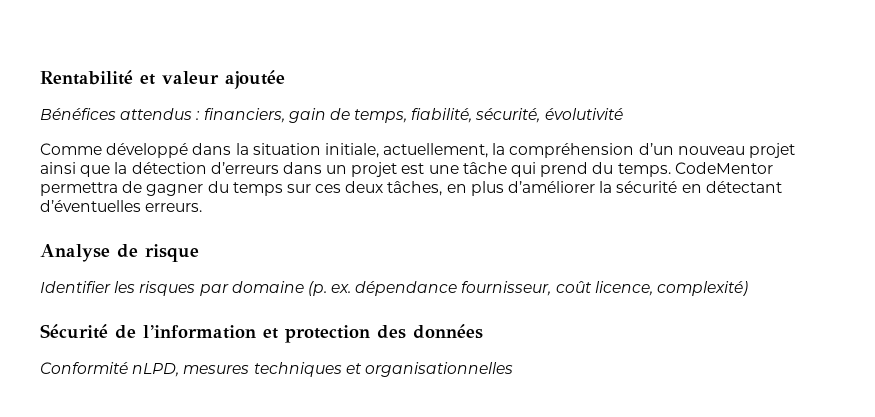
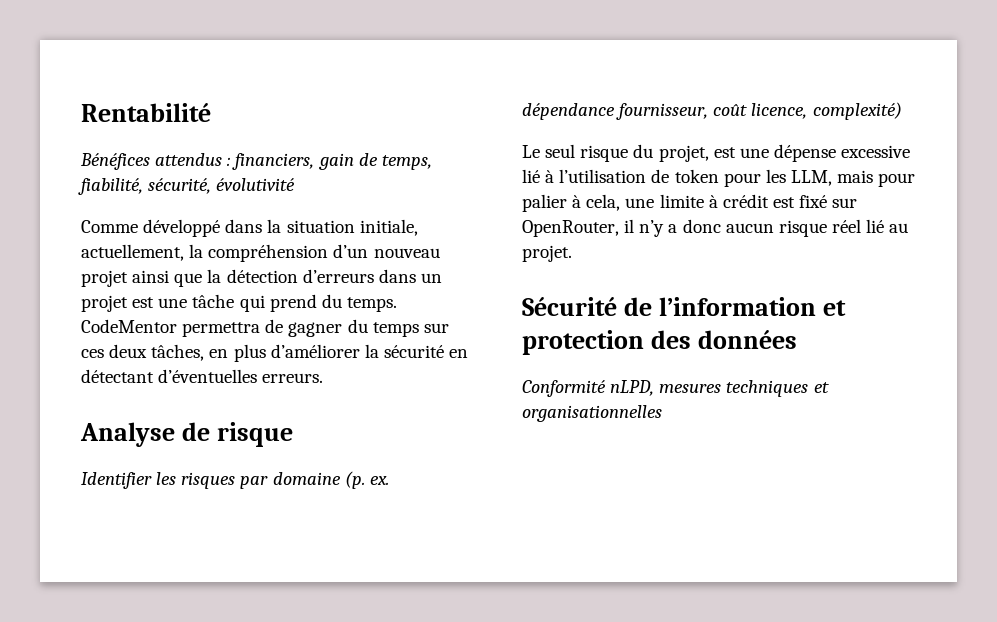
- Rentabilité et valeur ajoutée
+ Rentabilité
+ Le seul risque du projet, est une dépense excessive lié à l’utilisation de token pour les LLM, mais pour palier à cela, une limite à crédit est fixé sur OpenRouter, il n’y a donc aucun risque réel lié au projet.

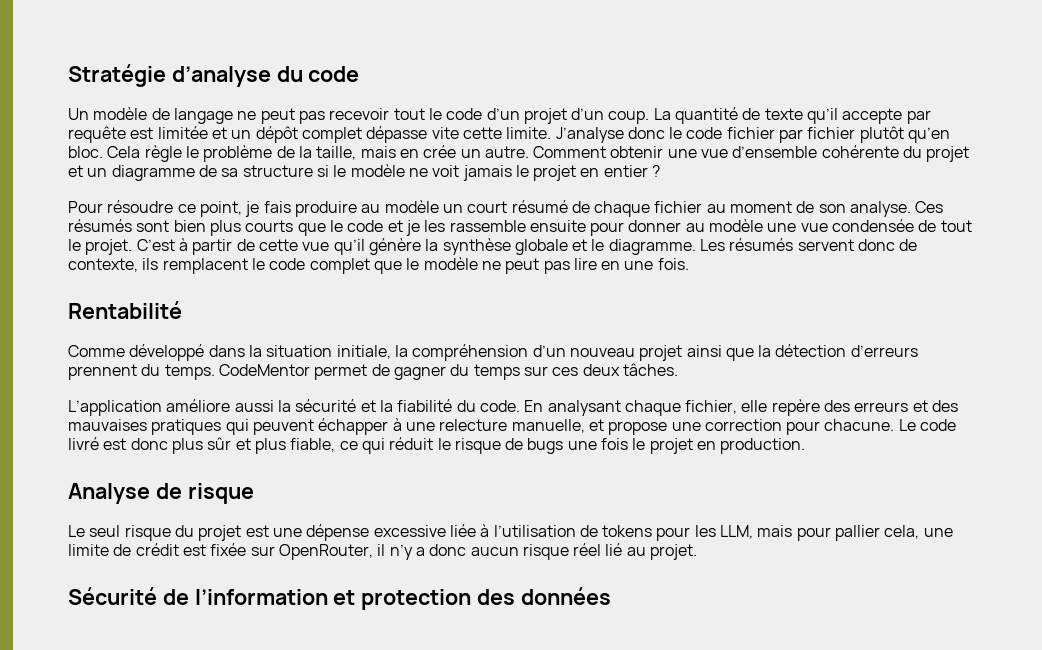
+ Stratégie d’analyse du code
+ Un modèle de langage ne peut pas recevoir tout le code d’un projet d’un coup. La quantité de texte qu’il accepte par requête est limitée et un dépôt complet dépasse vite cette limite. J’analyse donc le code fichier par fichier plutôt qu’en bloc. Cela règle le problème de la taille, mais en crée un autre. Comment obtenir une vue d’ensemble cohérente du projet et un diagramme de sa structure si le modèle ne voit jamais le projet en entier ?
+ Pour résoudre ce point, je fais produire au modèle un court résumé de chaque fichier au moment de son analyse. Ces résumés sont bien plus courts que le code et je les rassemble ensuite pour donner au modèle une vue condensée de tout le projet. C’est à partir de cette vue qu’il génère la synthèse globale et le diagramme. Les résumés servent donc de contexte, ils remplacent le code complet que le modèle ne peut pas lire en une fois.
  Rentabilité
- Bénéfices attendus : financiers, gain de temps, fiabilité, sécurité, évolutivité
- Comme développé dans la situation initiale, actuellement, la compréhension d’un nouveau projet ainsi que la détection d’erreurs dans un projet est une tâche qui prend du temps.
+ Comme développé dans la situation initiale, la compréhension d’un nouveau projet ainsi que la détection d’erreurs prennent du temps.
- CodeMentor permettra de gagner du temps sur ces deux tâches, en plus d’améliorer la sécurité en détectant d’éventuelles erreurs.
+ CodeMentor permet de gagner du temps sur ces deux tâches.
+ L’application améliore aussi la sécurité et la fiabilité du code. En analysant chaque fichier, elle repère des erreurs et des mauvaises pratiques qui peuvent échapper à une relecture manuelle, et propose une correction pour chacune. Le code livré est donc plus sûr et plus fiable, ce qui réduit le risque de bugs une fois le projet en production.
  Analyse de risque
- Identifier les risques par domaine (p. ex. dépendance fournisseur, coût licence, complexité)
- Le seul risque du projet, est une dépense excessive lié à l’utilisation de token pour les LLM, mais pour palier à cela, une limite à crédit est fixé sur OpenRouter, il n’y a donc aucun risque réel lié au projet.
+ Le seul risque du projet est une dépense excessive liée à l’utilisation de tokens pour les LLM, mais pour pallier cela, une limite de crédit est fixée sur OpenRouter, il n’y a donc aucun risque réel lié au projet.
- Conformité nLPD, mesures techniques et organisationnelles

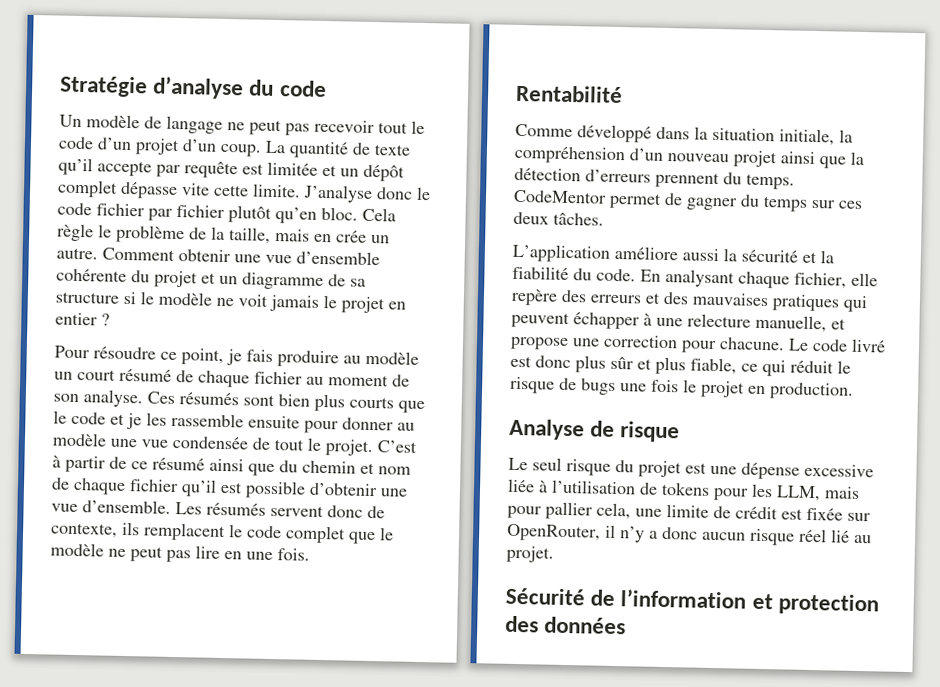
- C’est à partir de cette vue qu’il génère la synthèse globale et le diagramme.
+ C’est à partir de ce résumé ainsi que du chemin et nom de chaque fichier qu’il est possible d’obtenir une vue d’ensemble.

